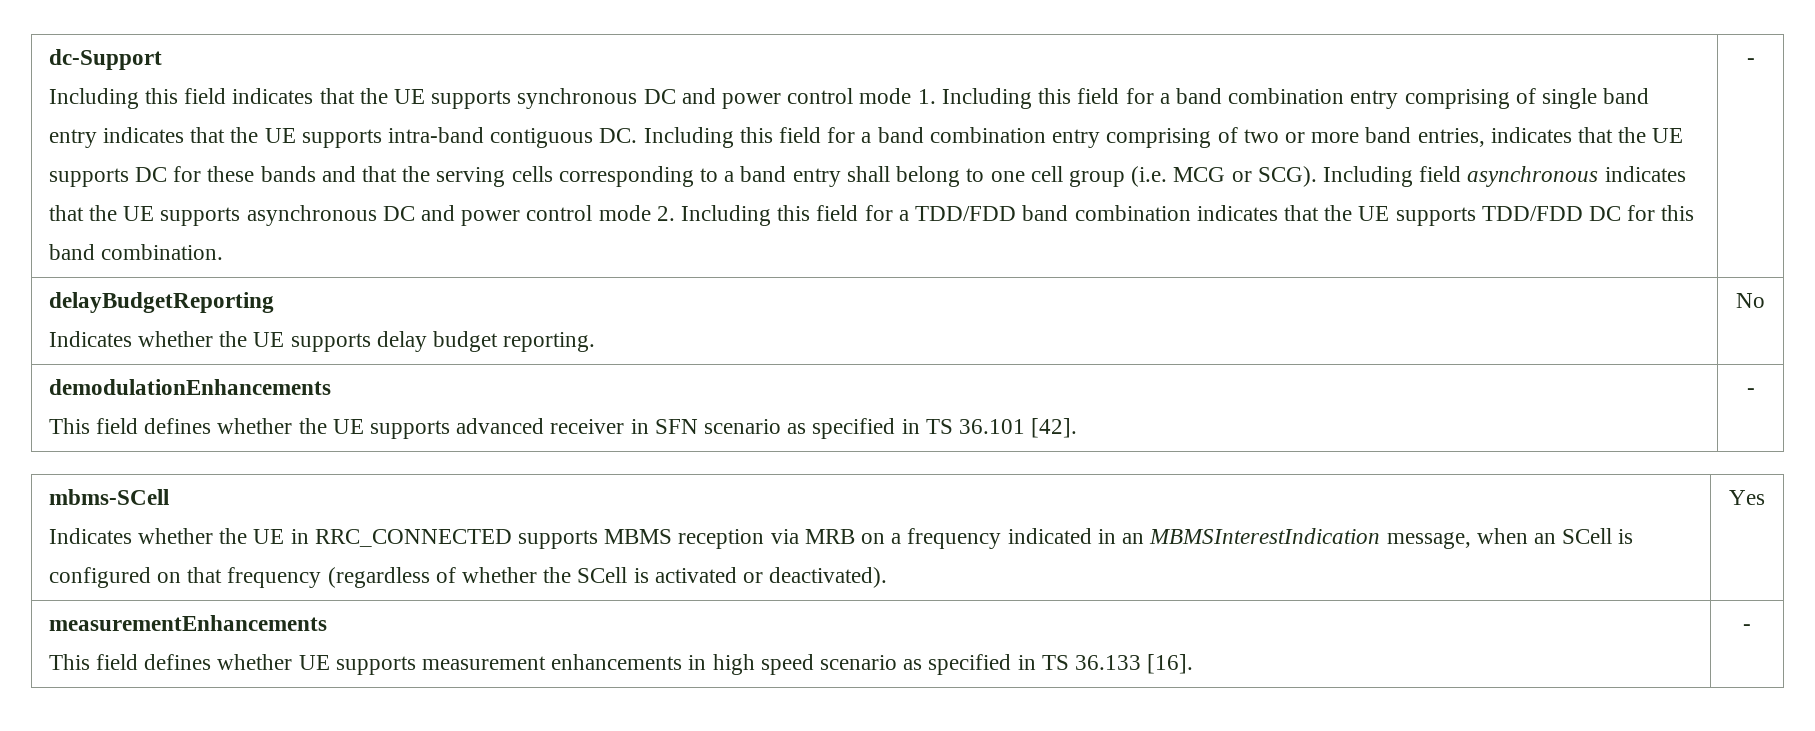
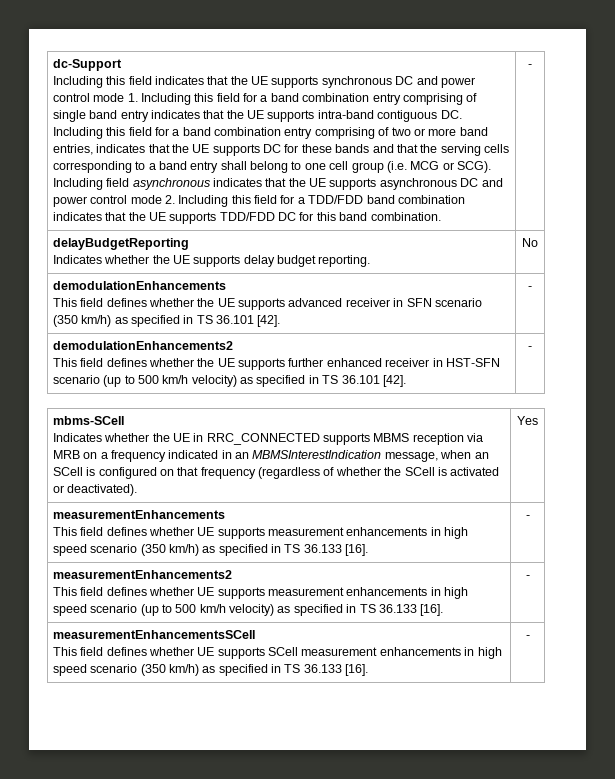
  demodulationEnhancements
- This field defines whether the UE supports advanced receiver in SFN scenario as specified in TS 36.101 [42]. | -
+ This field defines whether the UE supports advanced receiver in SFN scenario (350 km/h) as specified in TS 36.101 [42]. | -
+ demodulationEnhancements2
+ This field defines whether the UE supports further enhanced receiver in HST-SFN scenario (up to 500 km/h velocity) as specified in TS 36.101 [42]. | -
  measurementEnhancements
- This field defines whether UE supports measurement enhancements in high speed scenario as specified in TS 36.133 [16]. | -
+ This field defines whether UE supports measurement enhancements in high speed scenario (350 km/h) as specified in TS 36.133 [16]. | -
+ measurementEnhancements2
+ This field defines whether UE supports measurement enhancements in high speed scenario (up to 500 km/h velocity) as specified in TS 36.133 [16]. | -
+ measurementEnhancementsSCell
+ This field defines whether UE supports SCell measurement enhancements in high speed scenario (350 km/h) as specified in TS 36.133 [16]. | -

